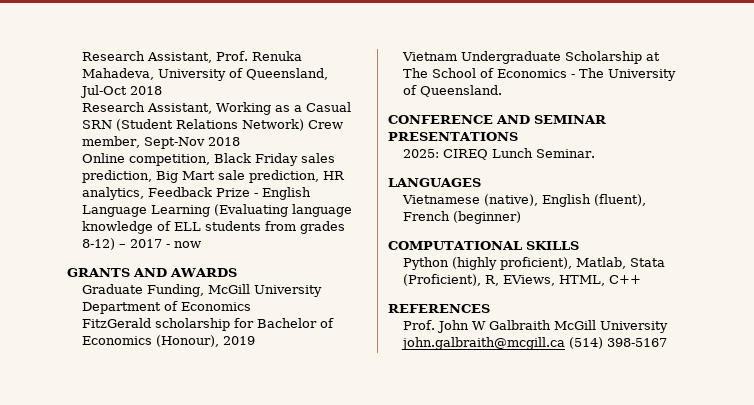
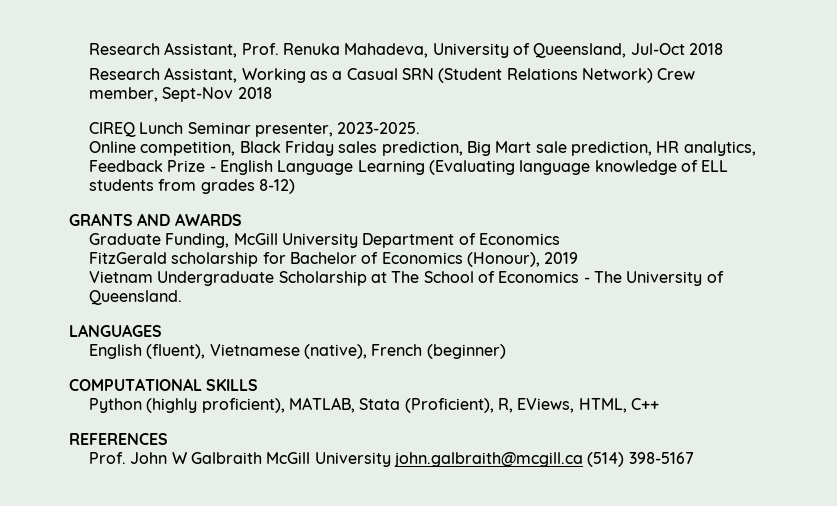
+ CIREQ Lunch Seminar presenter, 2023-2025.
- Online competition, Black Friday sales prediction, Big Mart sale prediction, HR analytics, Feedback Prize - English Language Learning (Evaluating language knowledge of ELL students from grades 8-12) – 2017 - now
+ Online competition, Black Friday sales prediction, Big Mart sale prediction, HR analytics, Feedback Prize - English Language Learning (Evaluating language knowledge of ELL students from grades 8-12)
- CONFERENCE AND SEMINAR PRESENTATIONS
- 2025: CIREQ Lunch Seminar.
  LANGUAGES
- Vietnamese (native), English (fluent), French (beginner)
+ English (fluent), Vietnamese (native), French (beginner)
- Python (highly proficient), Matlab, Stata (Proficient), R, EViews, HTML, C++
+ Python (highly proficient), MATLAB, Stata (Proficient), R, EViews, HTML, C++

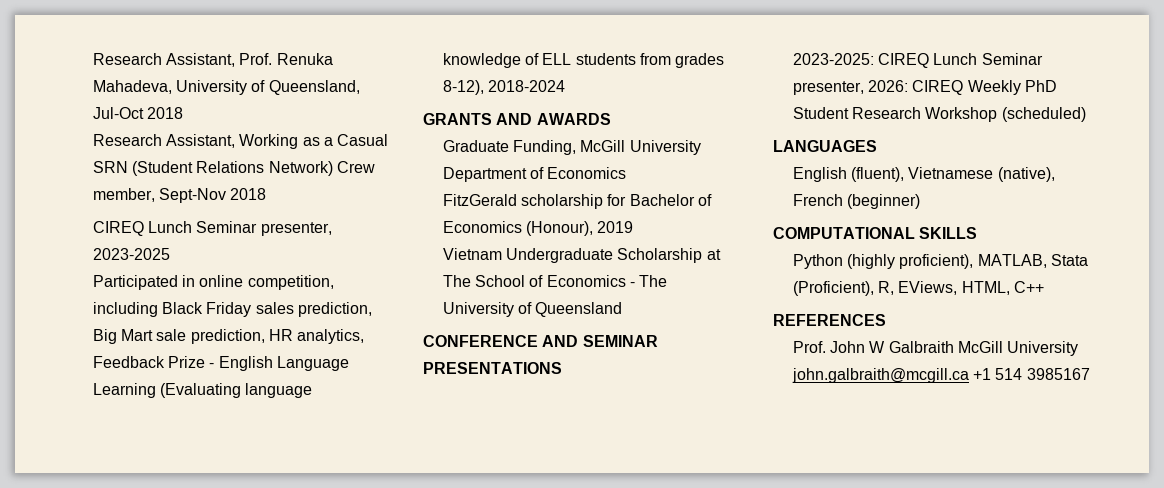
- CIREQ Lunch Seminar presenter, 2023-2025.
- Online competition, Black Friday sales prediction, Big Mart sale prediction, HR analytics, Feedback Prize - English Language Learning (Evaluating language knowledge of ELL students from grades 8-12)
+ CIREQ Lunch Seminar presenter, 2023-2025
+ Participated in online competition, including Black Friday sales prediction, Big Mart sale prediction, HR analytics, Feedback Prize - English Language Learning (Evaluating language knowledge of ELL students from grades 8-12), 2018-2024
- Vietnam Undergraduate Scholarship at The School of Economics - The University of Queensland.
+ Vietnam Undergraduate Scholarship at The School of Economics - The University of Queensland
+ CONFERENCE AND SEMINAR PRESENTATIONS
+ 2023-2025: CIREQ Lunch Seminar presenter, 2026: CIREQ Weekly PhD Student Research Workshop (scheduled)
- Prof. John W Galbraith McGill University john.galbraith@mcgill.ca (514) 398-5167
+ Prof. John W Galbraith McGill University john.galbraith@mcgill.ca +1 514 3985167

